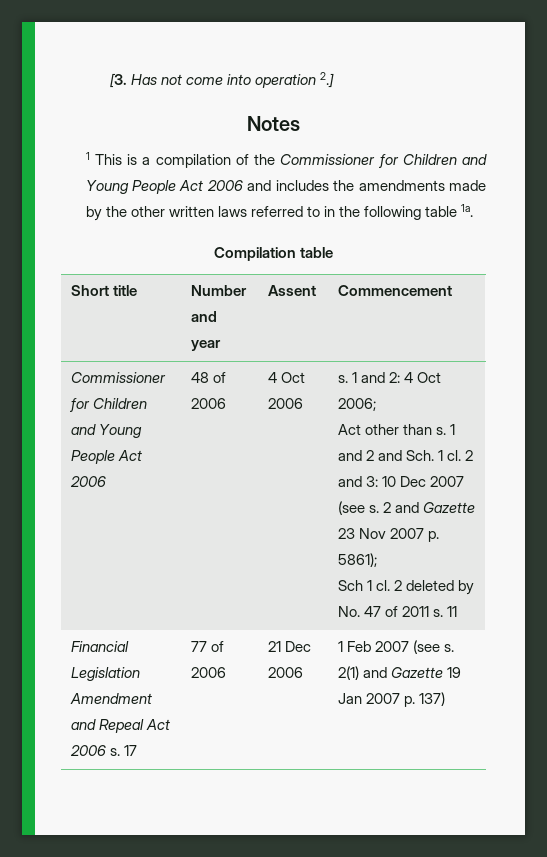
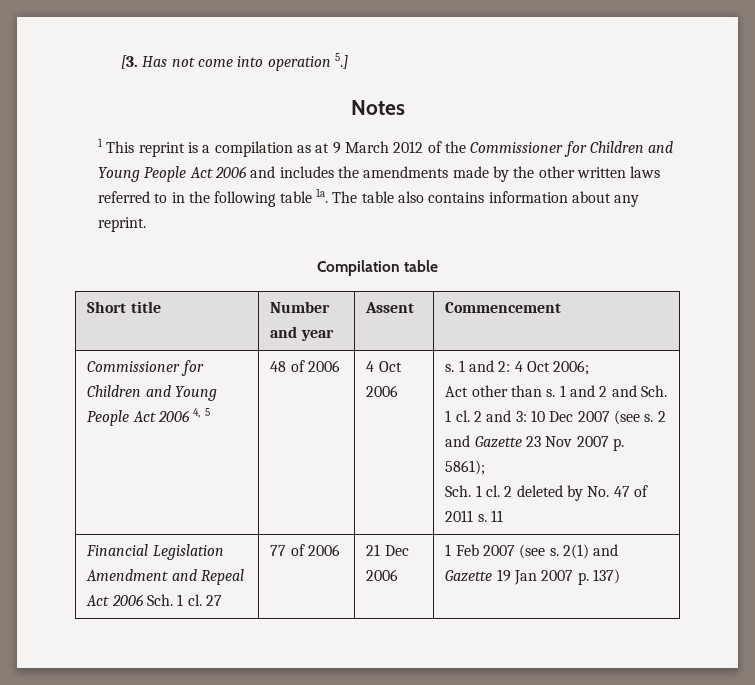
- [3. Has not come into operation 2.]
+ [3. Has not come into operation 5.]
- 1 This is a compilation of the Commissioner for Children and Young People Act 2006 and includes the amendments made by the other written laws referred to in the following table 1a.
+ 1 This reprint is a compilation as at 9 March 2012 of the Commissioner for Children and Young People Act 2006 and includes the amendments made by the other written laws referred to in the following table 1a. The table also contains information about any reprint.
  Short title | Number and year | Assent | Commencement
- Commissioner for Children and Young People Act 2006
+ Commissioner for Children and Young People Act 2006 4, 5
  2 and Gazette 23 Nov 2007 p. 5861);
- Sch 1 cl.
+ Sch. 1 cl.
- Financial Legislation Amendment and Repeal Act 2006 s. 17 | 77 of 2006 | 21 Dec 2006 | 1 Feb 2007 (see s. 2(1) and Gazette 19 Jan 2007 p. 137)
+ Financial Legislation Amendment and Repeal Act 2006 Sch. 1 cl. 27 | 77 of 2006 | 21 Dec 2006 | 1 Feb 2007 (see s. 2(1) and Gazette 19 Jan 2007 p. 137)

